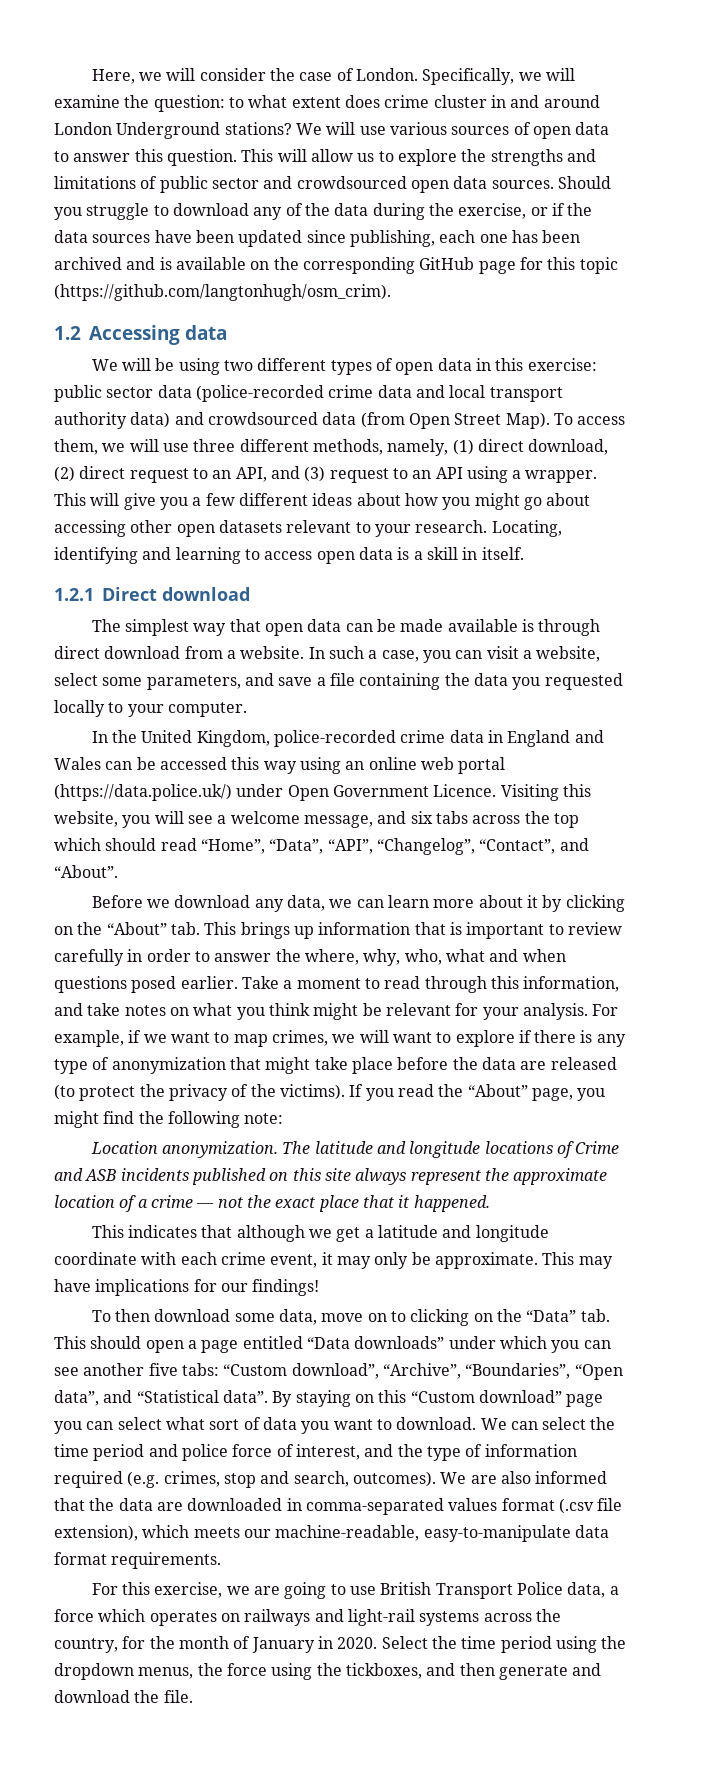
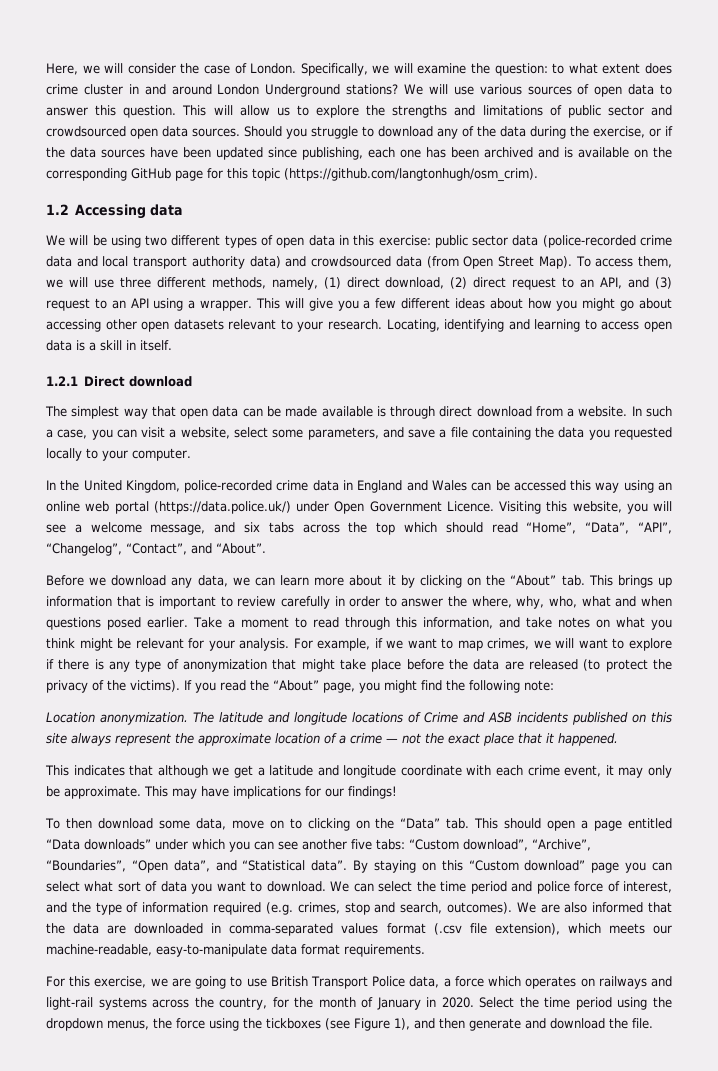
- Select the time period using the dropdown menus, the force using the tickboxes, and then generate and download the file.
+ Select the time period using the dropdown menus, the force using the tickboxes (see Figure 1), and then generate and download the file.

